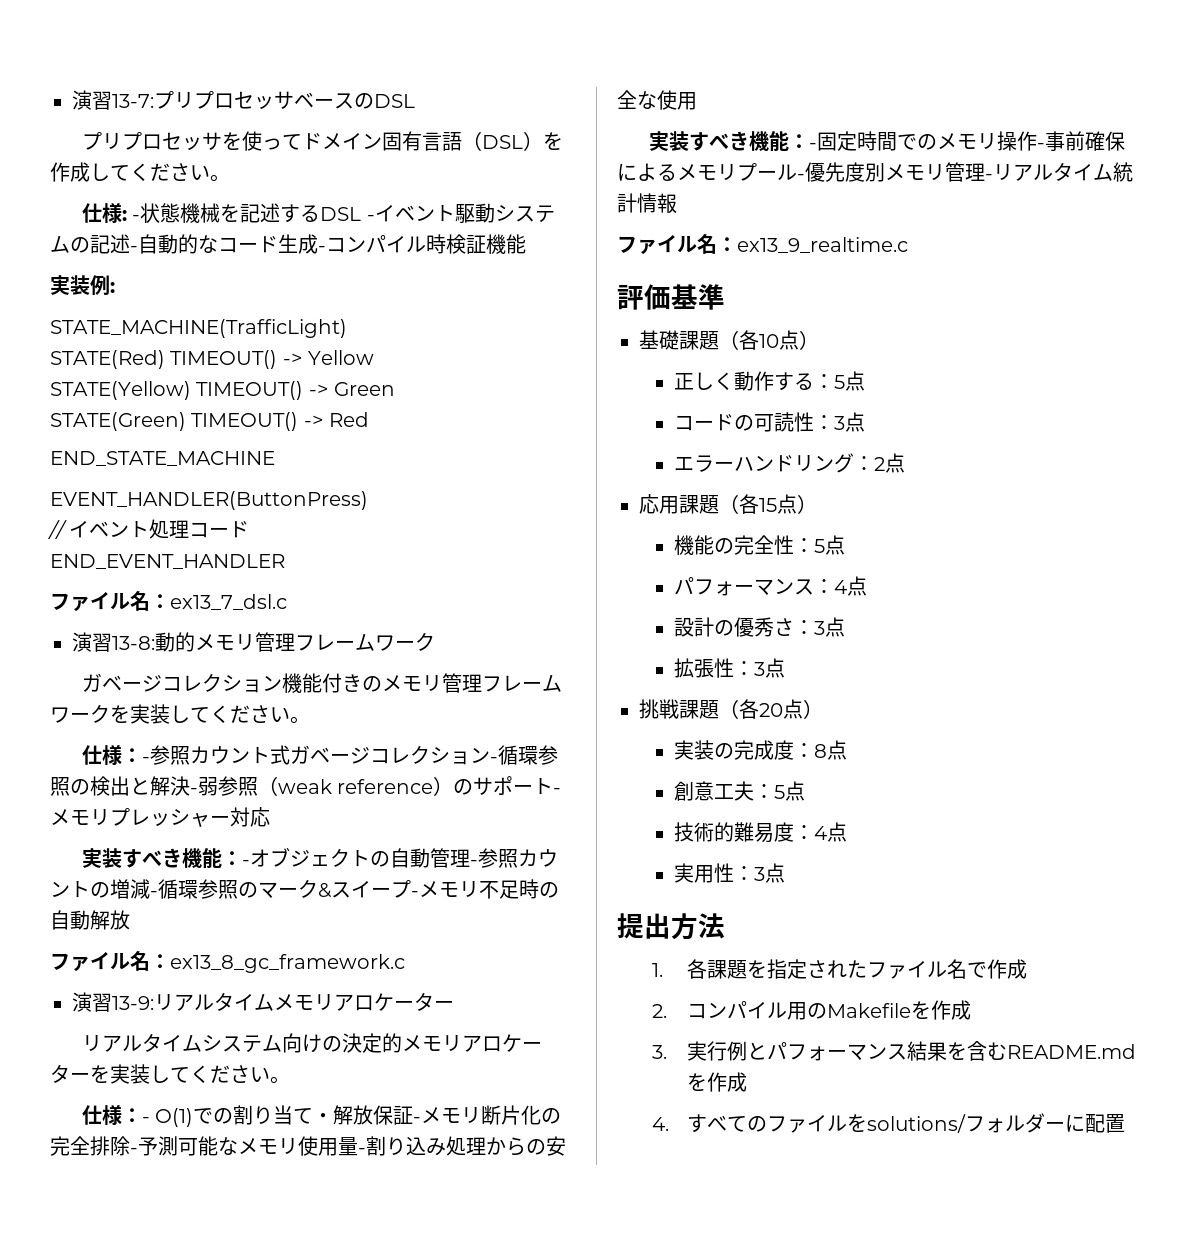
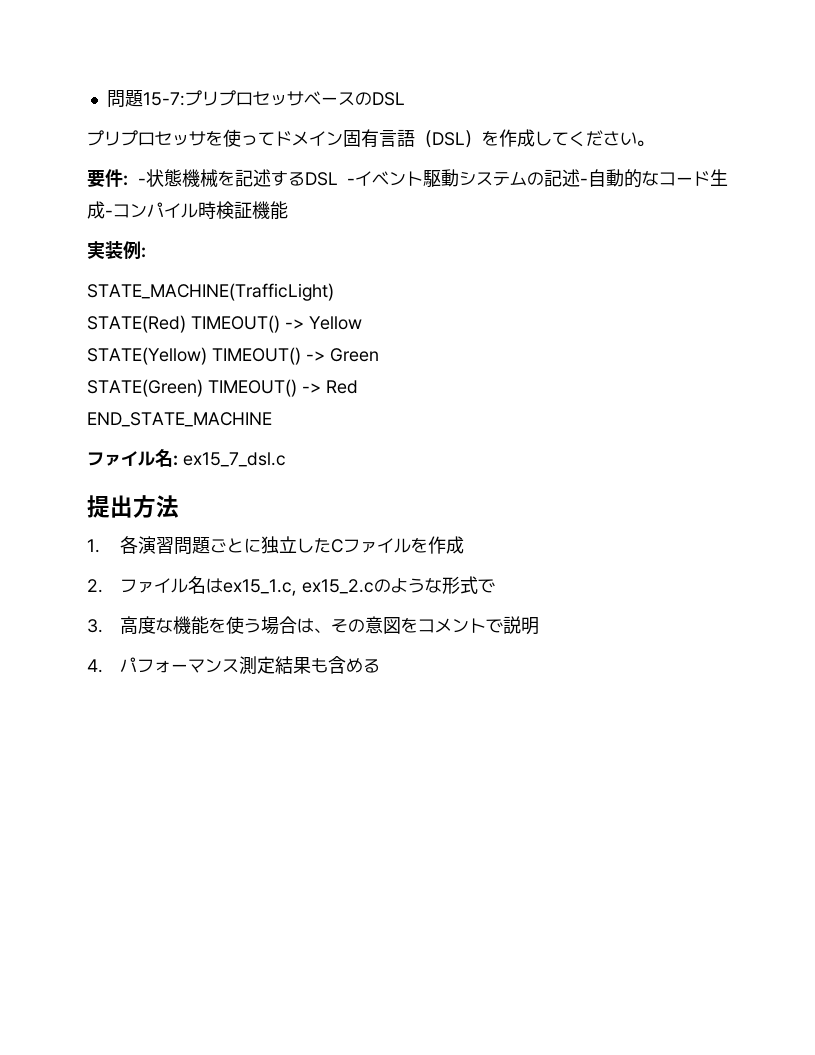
- 演習13-7:プリプロセッサベースのDSL
+ 問題15-7:プリプロセッサベースのDSL
- 仕様: -状態機械を記述するDSL -イベント駆動システムの記述-自動的なコード生成-コンパイル時検証機能
+ 要件: -状態機械を記述するDSL -イベント駆動システムの記述-自動的なコード生成-コンパイル時検証機能
- EVENT_HANDLER(ButtonPress)
- // イベント処理コード
- END_EVENT_HANDLER
- ファイル名：ex13_7_dsl.c
- 演習13-8:動的メモリ管理フレームワーク
- ガベージコレクション機能付きのメモリ管理フレームワークを実装してください。
- 仕様：-参照カウント式ガベージコレクション-循環参照の検出と解決-弱参照（weak reference）のサポート-メモリプレッシャー対応
- 実装すべき機能：-オブジェクトの自動管理-参照カウントの増減-循環参照のマーク&スイープ-メモリ不足時の自動解放
- ファイル名：ex13_8_gc_framework.c
- 演習13-9:リアルタイムメモリアロケーター
- リアルタイムシステム向けの決定的メモリアロケーターを実装してください。
- 仕様：- O(1)での割り当て・解放保証-メモリ断片化の完全排除-予測可能なメモリ使用量-割り込み処理からの安全な使用
- 実装すべき機能：-固定時間でのメモリ操作-事前確保によるメモリプール-優先度別メモリ管理-リアルタイム統計情報
- ファイル名：ex13_9_realtime.c
- 評価基準
- 基礎課題（各10点）
- 正しく動作する：5点
- コードの可読性：3点
- エラーハンドリング：2点
- 応用課題（各15点）
- 機能の完全性：5点
- パフォーマンス：4点
- 設計の優秀さ：3点
- 拡張性：3点
- 挑戦課題（各20点）
- 実装の完成度：8点
- 創意工夫：5点
- 技術的難易度：4点
- 実用性：3点
+ ファイル名: ex15_7_dsl.c
  提出方法
- 1.各課題を指定されたファイル名で作成
- 2.コンパイル用のMakefileを作成
- 3.実行例とパフォーマンス結果を含むREADME.mdを作成
- 4.すべてのファイルをsolutions/フォルダーに配置
+ 1.各演習問題ごとに独立したCファイルを作成
+ 2.ファイル名はex15_1.c, ex15_2.cのような形式で
+ 3.高度な機能を使う場合は、その意図をコメントで説明
+ 4.パフォーマンス測定結果も含める

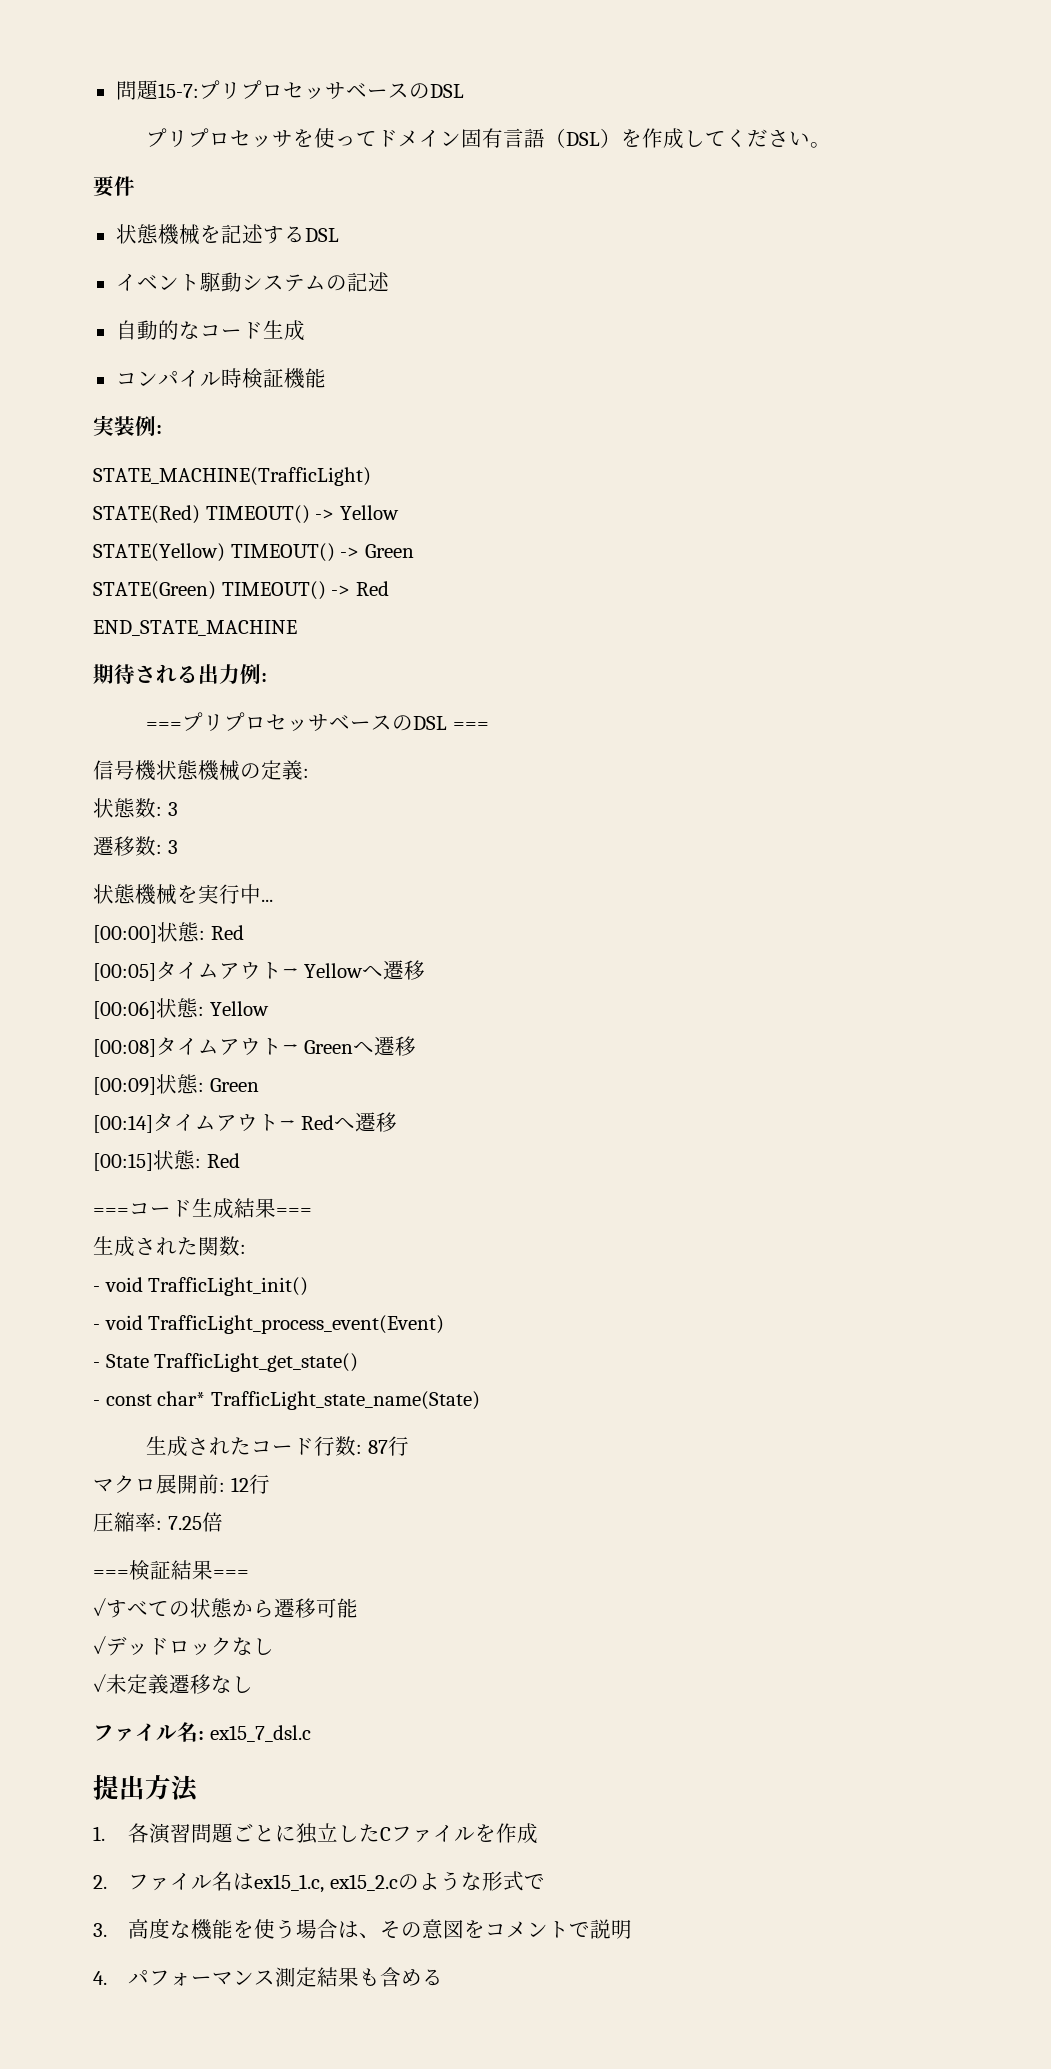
- 要件: -状態機械を記述するDSL -イベント駆動システムの記述-自動的なコード生成-コンパイル時検証機能
+ 要件
+ 状態機械を記述するDSL
+ イベント駆動システムの記述
+ 自動的なコード生成
+ コンパイル時検証機能
+ 期待される出力例:
+ ===プリプロセッサベースのDSL ===
+ 信号機状態機械の定義:
+ 状態数: 3
+ 遷移数: 3
+ 状態機械を実行中...
+ [00:00]状態: Red
+ [00:05]タイムアウト→ Yellowへ遷移
+ [00:06]状態: Yellow
+ [00:08]タイムアウト→ Greenへ遷移
+ [00:09]状態: Green
+ [00:14]タイムアウト→ Redへ遷移
+ [00:15]状態: Red
+ ===コード生成結果===
+ 生成された関数:
+ - void TrafficLight_init()
+ - void TrafficLight_process_event(Event)
+ - State TrafficLight_get_state()
+ - const char* TrafficLight_state_name(State)
+ 生成されたコード行数: 87行
+ マクロ展開前: 12行
+ 圧縮率: 7.25倍
+ ===検証結果===
+ ✓すべての状態から遷移可能
+ ✓デッドロックなし
+ ✓未定義遷移なし

